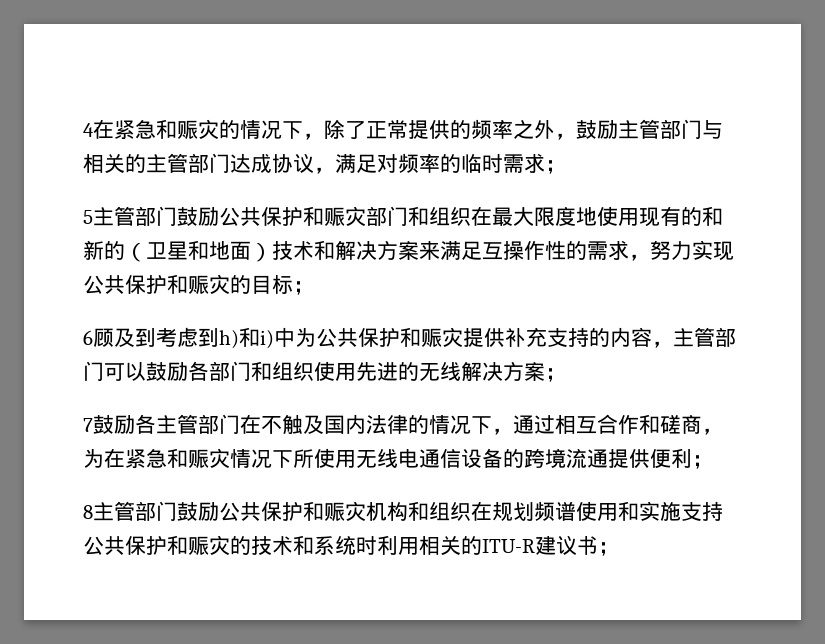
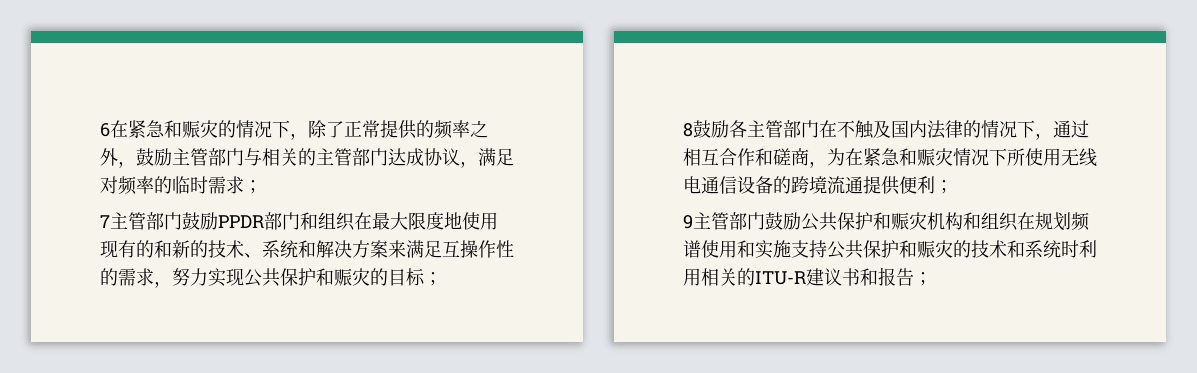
- 4在紧急和赈灾的情况下，除了正常提供的频率之外，鼓励主管部门与相关的主管部门达成协议，满足对频率的临时需求；
+ 6在紧急和赈灾的情况下，除了正常提供的频率之外，鼓励主管部门与相关的主管部门达成协议，满足对频率的临时需求；
- 5主管部门鼓励公共保护和赈灾部门和组织在最大限度地使用现有的和新的（卫星和地面）技术和解决方案来满足互操作性的需求，努力实现公共保护和赈灾的目标；
+ 7主管部门鼓励PPDR部门和组织在最大限度地使用现有的和新的技术、系统和解决方案来满足互操作性的需求，努力实现公共保护和赈灾的目标；
- 6顾及到考虑到h)和i)中为公共保护和赈灾提供补充支持的内容，主管部门可以鼓励各部门和组织使用先进的无线解决方案；
- 7鼓励各主管部门在不触及国内法律的情况下，通过相互合作和磋商，为在紧急和赈灾情况下所使用无线电通信设备的跨境流通提供便利；
+ 8鼓励各主管部门在不触及国内法律的情况下，通过相互合作和磋商，为在紧急和赈灾情况下所使用无线电通信设备的跨境流通提供便利；
- 8主管部门鼓励公共保护和赈灾机构和组织在规划频谱使用和实施支持公共保护和赈灾的技术和系统时利用相关的ITU-R建议书；
+ 9主管部门鼓励公共保护和赈灾机构和组织在规划频谱使用和实施支持公共保护和赈灾的技术和系统时利用相关的ITU-R建议书和报告；

